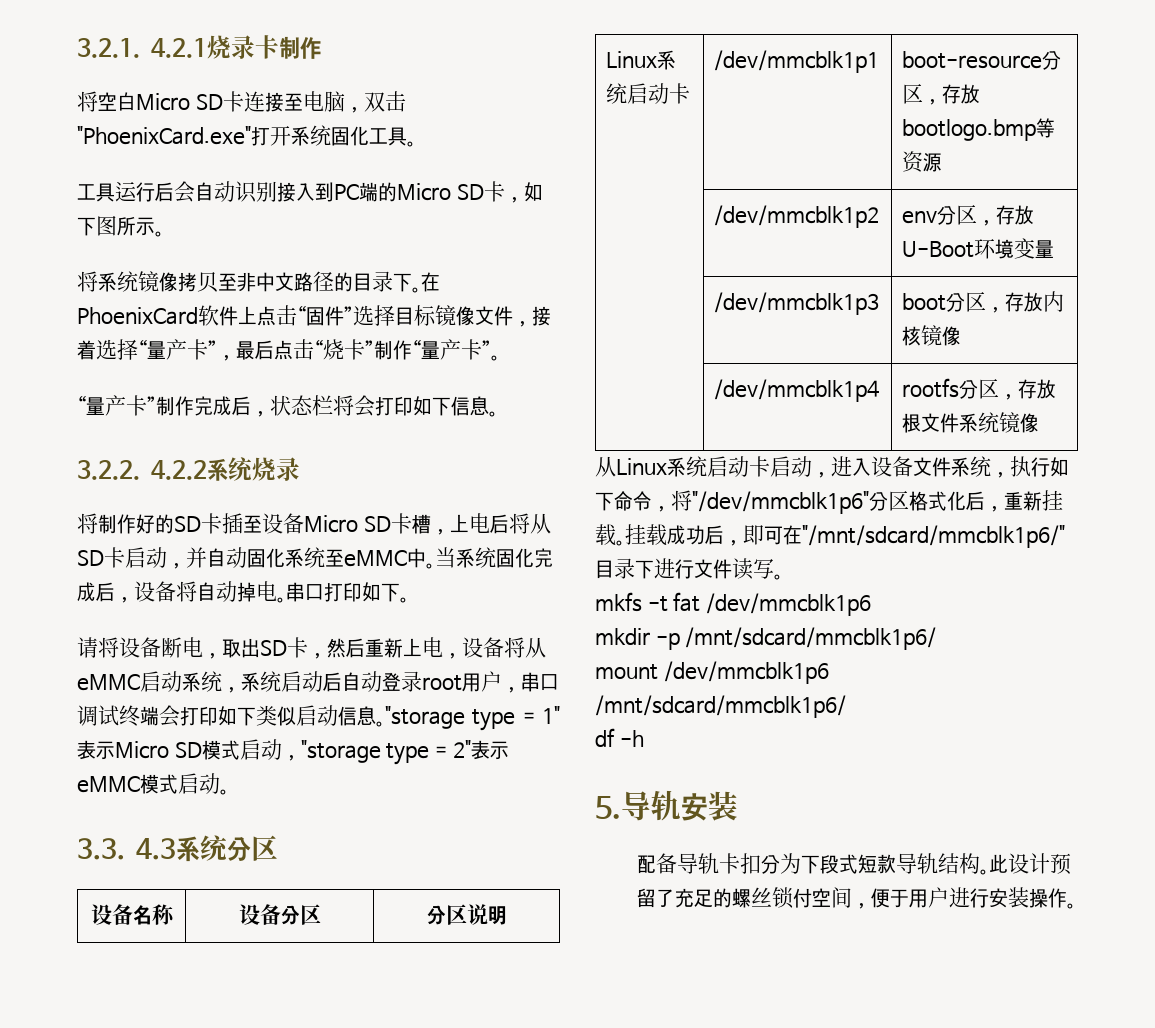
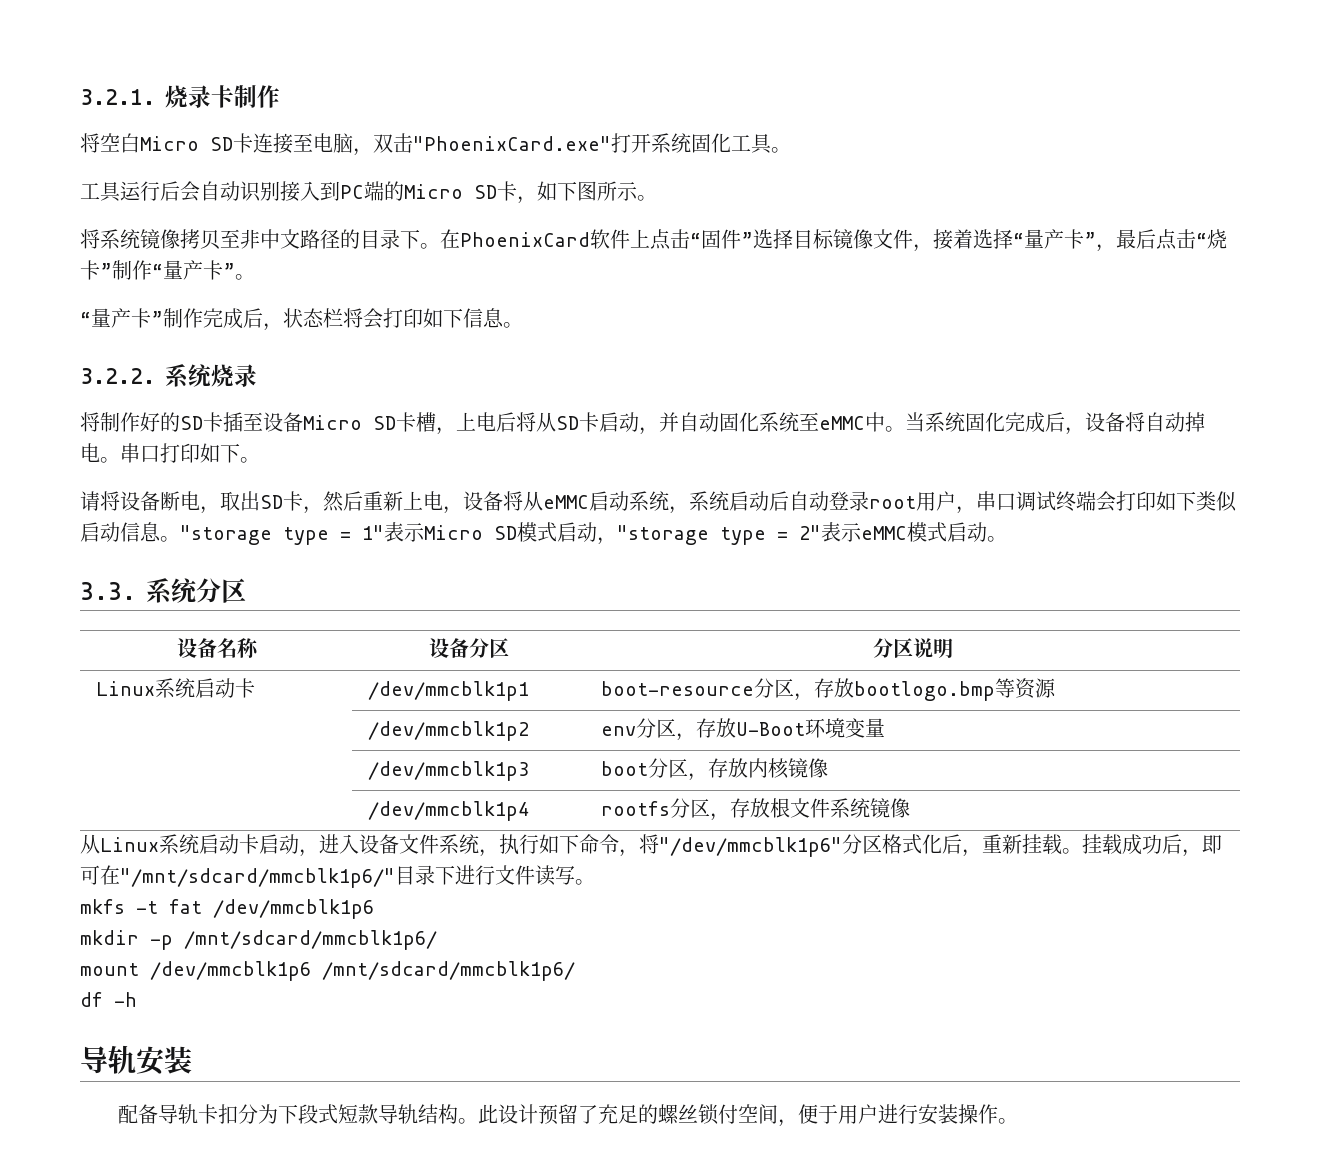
- 3.2.1. 4.2.1烧录卡制作
+ 3.2.1.烧录卡制作
- 3.2.2. 4.2.2系统烧录
+ 3.2.2.系统烧录
- 3.3. 4.3系统分区
+ 3.3.系统分区
- 5.导轨安装
+ 导轨安装

